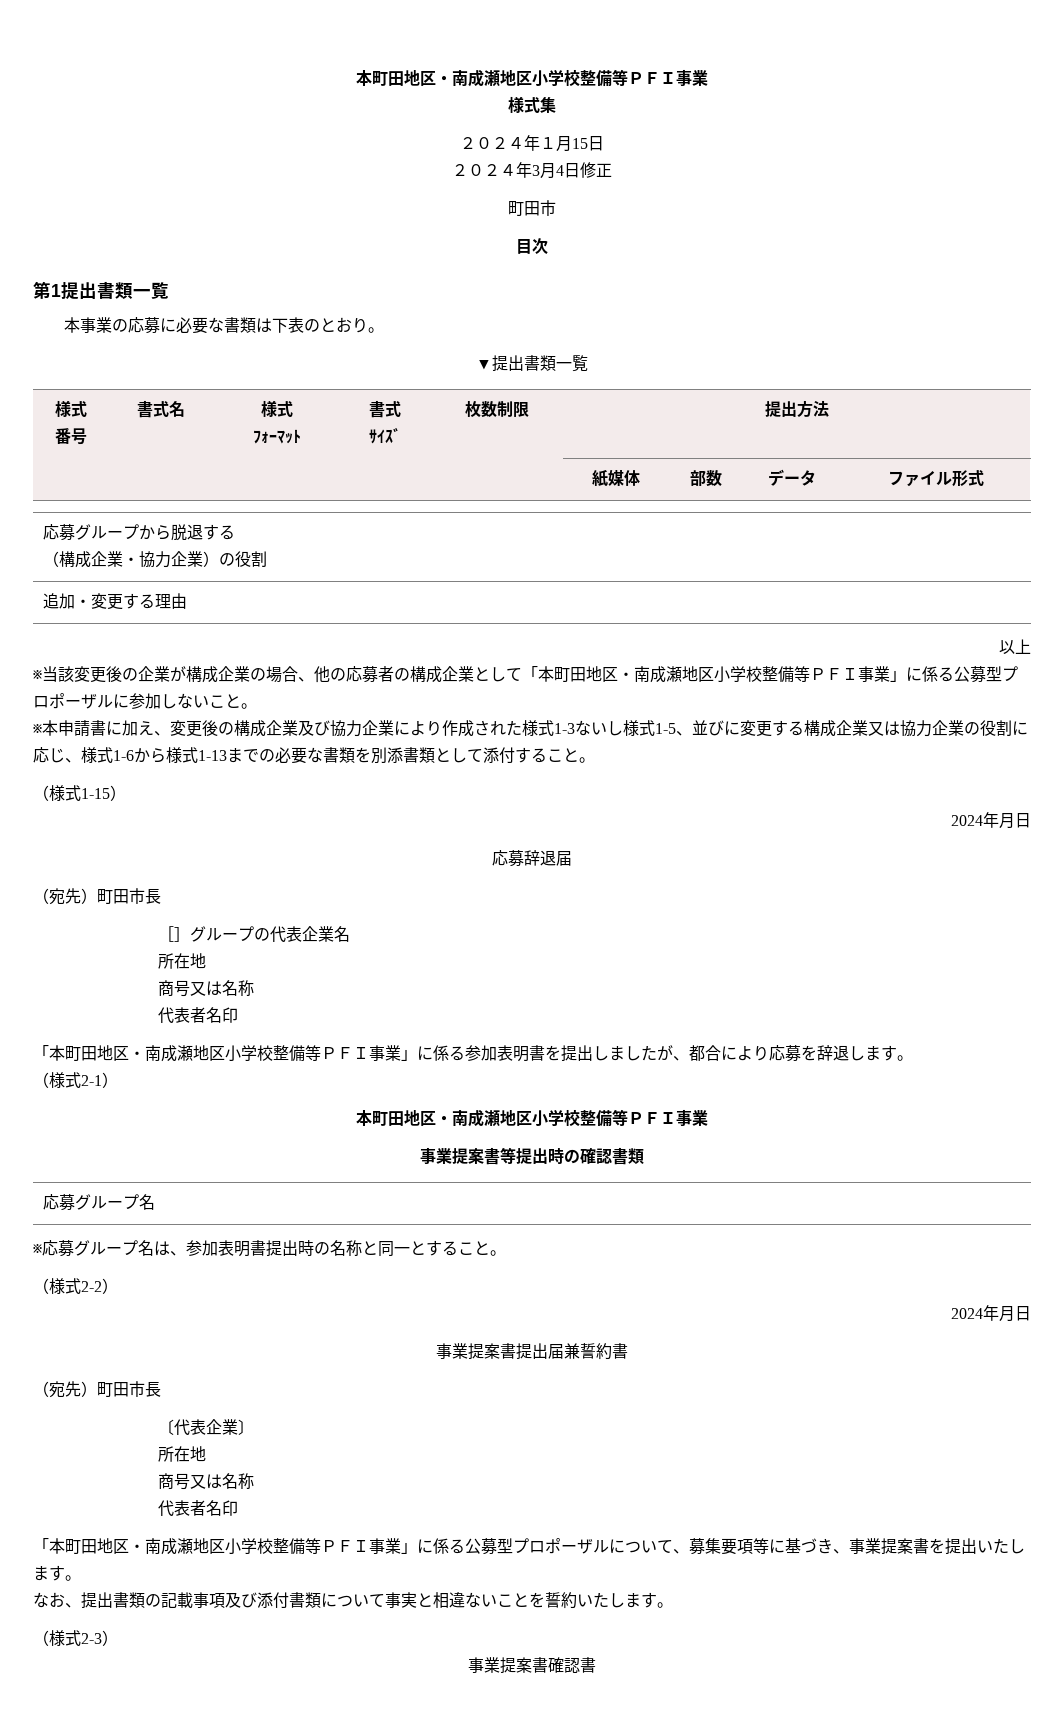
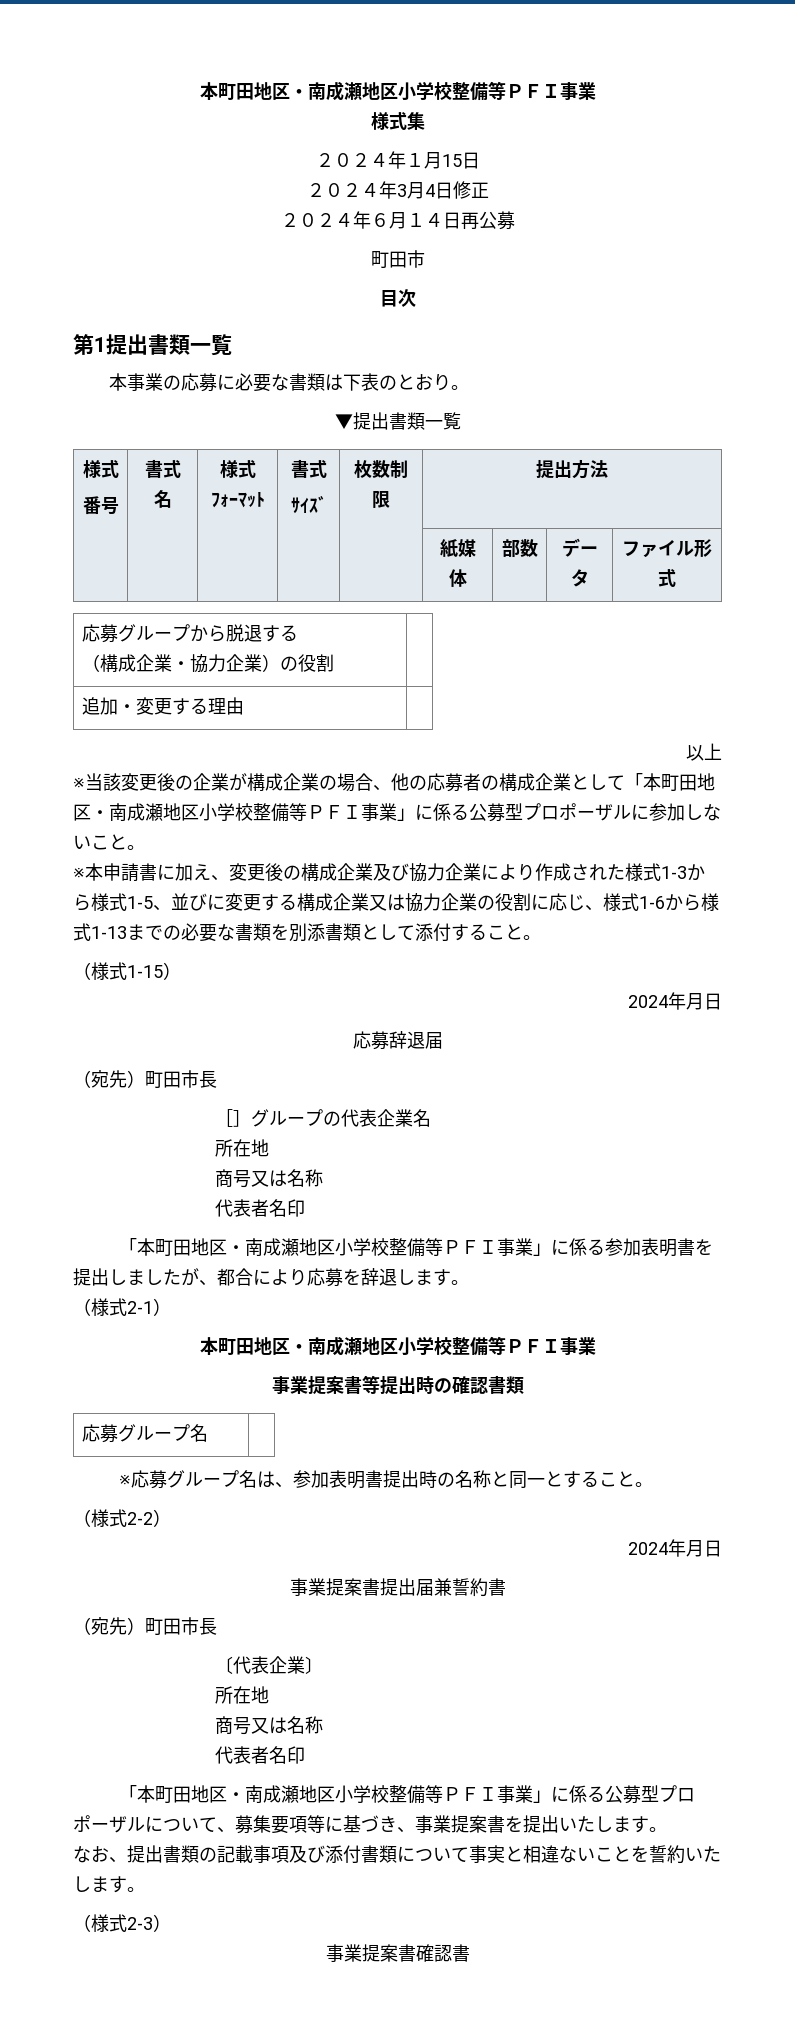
+ ２０２４年６月１４日再公募
- ※本申請書に加え、変更後の構成企業及び協力企業により作成された様式1-3ないし様式1-5、並びに変更する構成企業又は協力企業の役割に応じ、様式1-6から様式1-13までの必要な書類を別添書類として添付すること。
+ ※本申請書に加え、変更後の構成企業及び協力企業により作成された様式1-3から様式1-5、並びに変更する構成企業又は協力企業の役割に応じ、様式1-6から様式1-13までの必要な書類を別添書類として添付すること。

